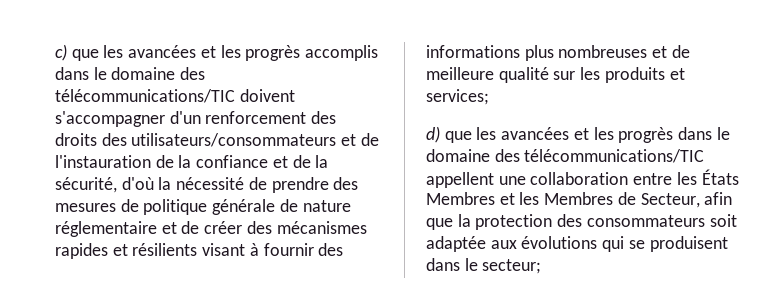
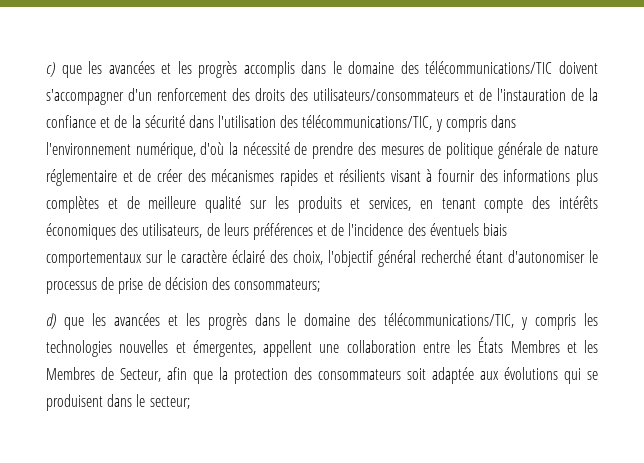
- c) que les avancées et les progrès accomplis dans le domaine des télécommunications/TIC doivent s'accompagner d'un renforcement des droits des utilisateurs/consommateurs et de l'instauration de la confiance et de la sécurité, d'où la nécessité de prendre des mesures de politique générale de nature réglementaire et de créer des mécanismes rapides et résilients visant à fournir des informations plus nombreuses et de meilleure qualité sur les produits et services;
+ c) que les avancées et les progrès accomplis dans le domaine des télécommunications/TIC doivent s'accompagner d'un renforcement des droits des utilisateurs/consommateurs et de l'instauration de la confiance et de la sécurité dans l'utilisation des télécommunications/TIC, y compris dans l'environnement numérique, d'où la nécessité de prendre des mesures de politique générale de nature réglementaire et de créer des mécanismes rapides et résilients visant à fournir des informations plus complètes et de meilleure qualité sur les produits et services, en tenant compte des intérêts économiques des utilisateurs, de leurs préférences et de l'incidence des éventuels biais comportementaux sur le caractère éclairé des choix, l'objectif général recherché étant d'autonomiser le processus de prise de décision des consommateurs;
- d) que les avancées et les progrès dans le domaine des télécommunications/TIC appellent une collaboration entre les États Membres et les Membres de Secteur, afin que la protection des consommateurs soit adaptée aux évolutions qui se produisent dans le secteur;
+ d) que les avancées et les progrès dans le domaine des télécommunications/TIC, y compris les technologies nouvelles et émergentes, appellent une collaboration entre les États Membres et les Membres de Secteur, afin que la protection des consommateurs soit adaptée aux évolutions qui se produisent dans le secteur;

